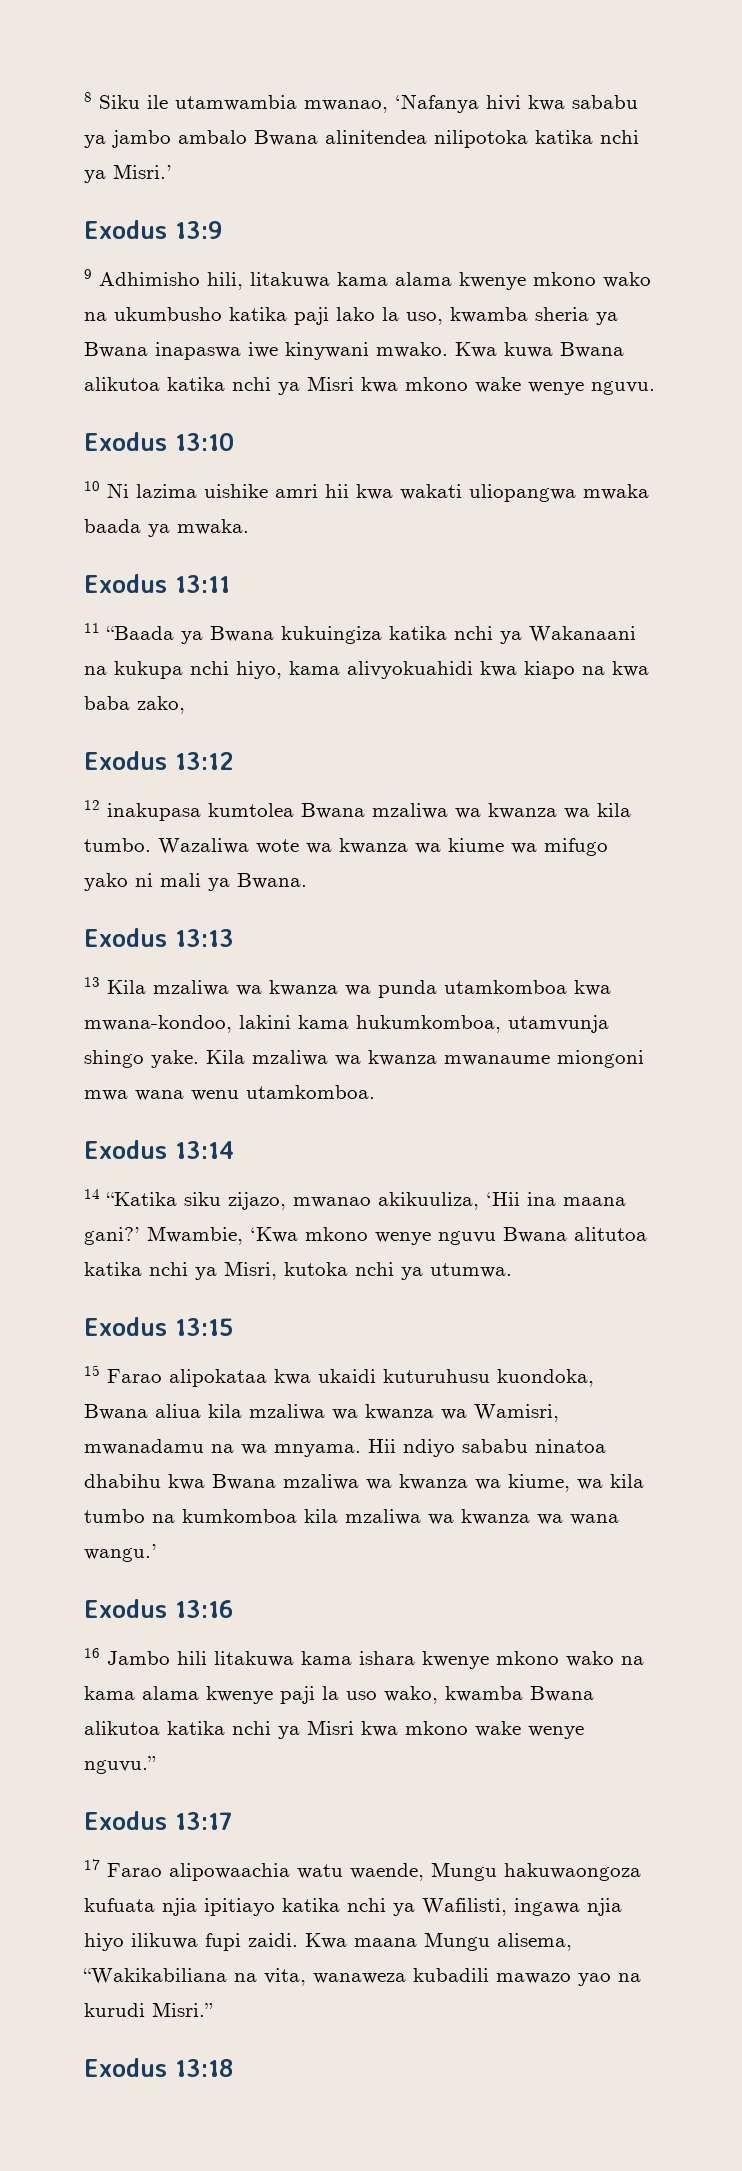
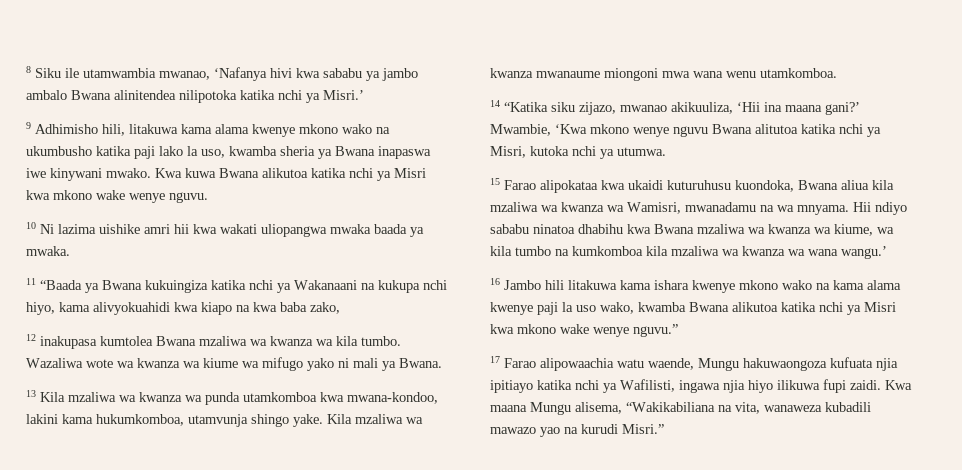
- Exodus 13:9
- Exodus 13:10
- Exodus 13:11
- Exodus 13:12
- Exodus 13:13
- Exodus 13:14
- Exodus 13:15
- Exodus 13:16
- Exodus 13:17
- Exodus 13:18

